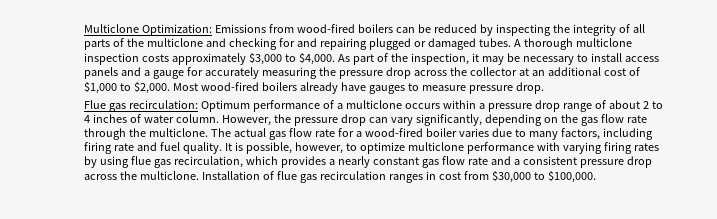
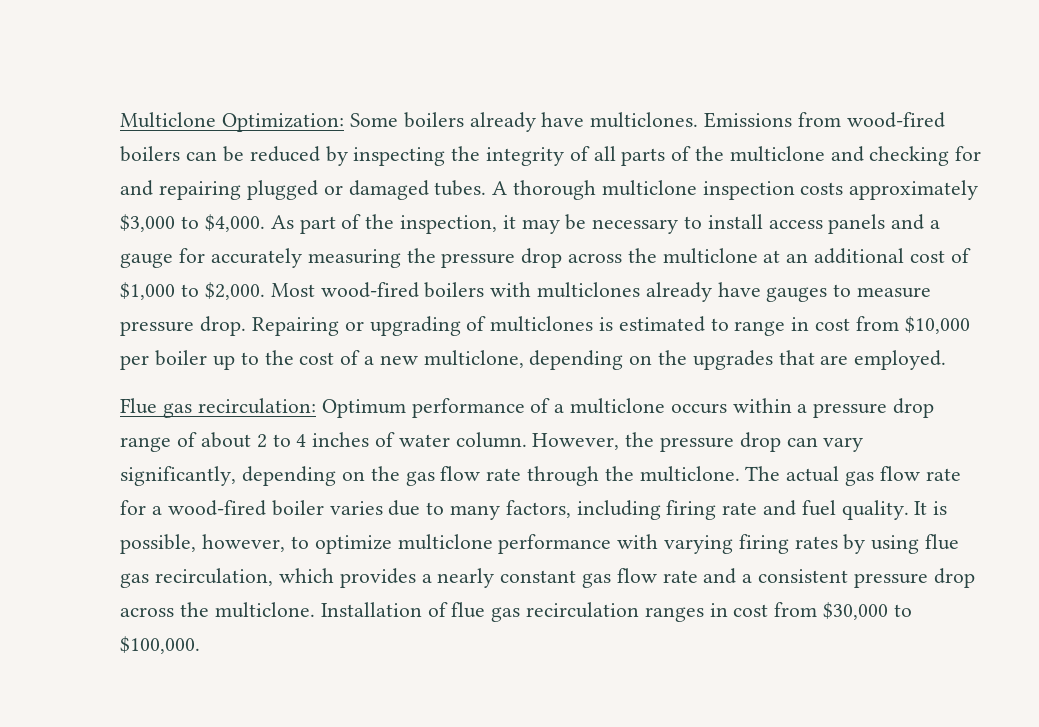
- Multiclone Optimization: Emissions from wood-fired boilers can be reduced by inspecting the integrity of all parts of the multiclone and checking for and repairing plugged or damaged tubes.
+ Multiclone Optimization: Some boilers already have multiclones. Emissions from wood-fired boilers can be reduced by inspecting the integrity of all parts of the multiclone and checking for and repairing plugged or damaged tubes.
- As part of the inspection, it may be necessary to install access panels and a gauge for accurately measuring the pressure drop across the collector at an additional cost of $1,000 to $2,000.
+ As part of the inspection, it may be necessary to install access panels and a gauge for accurately measuring the pressure drop across the multiclone at an additional cost of $1,000 to $2,000.
- Most wood-fired boilers already have gauges to measure pressure drop.
+ Most wood-fired boilers with multiclones already have gauges to measure pressure drop. Repairing or upgrading of multiclones is estimated to range in cost from $10,000 per boiler up to the cost of a new multiclone, depending on the upgrades that are employed.

